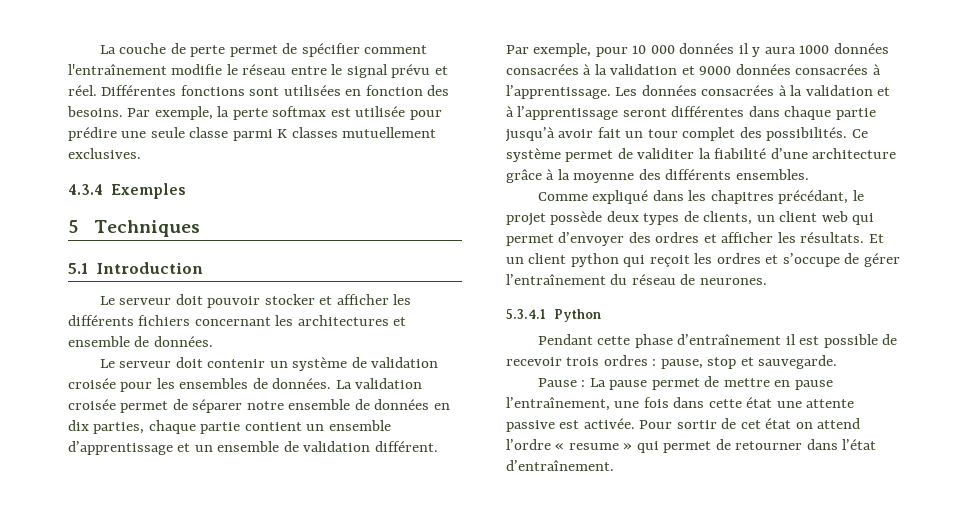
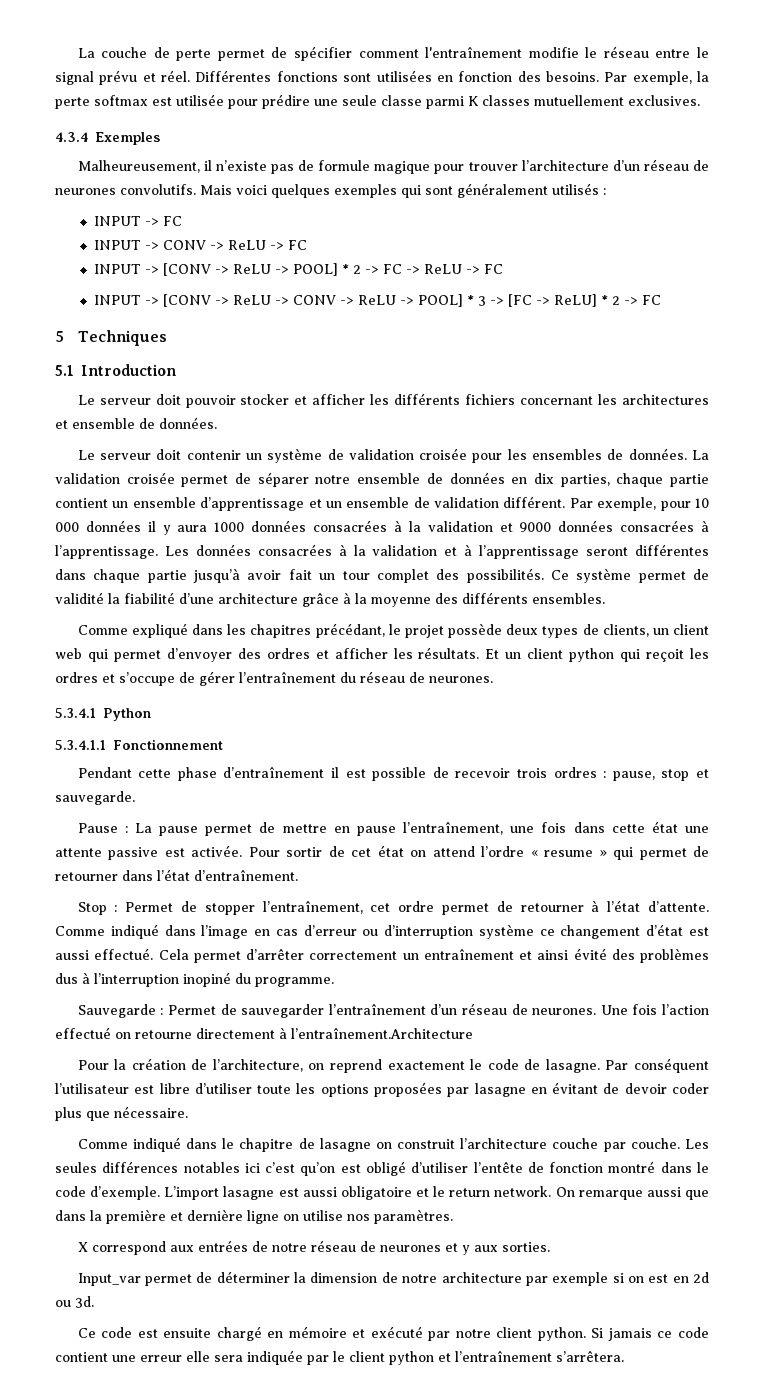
+ Malheureusement, il n’existe pas de formule magique pour trouver l’architecture d’un réseau de neurones convolutifs. Mais voici quelques exemples qui sont généralement utilisés :
+ INPUT -> FC
+ INPUT -> CONV -> ReLU -> FC
+ INPUT -> [CONV -> ReLU -> POOL] * 2 -> FC -> ReLU -> FC
+ INPUT -> [CONV -> ReLU -> CONV -> ReLU -> POOL] * 3 -> [FC -> ReLU] * 2 -> FC
- Ce système permet de validiter la fiabilité d’une architecture grâce à la moyenne des différents ensembles.
+ Ce système permet de validité la fiabilité d’une architecture grâce à la moyenne des différents ensembles.
+ 5.3.4.1.1 Fonctionnement
+ Stop : Permet de stopper l’entraînement, cet ordre permet de retourner à l’état d’attente. Comme indiqué dans l’image en cas d’erreur ou d’interruption système ce changement d’état est aussi effectué. Cela permet d’arrêter correctement un entraînement et ainsi évité des problèmes dus à l’interruption inopiné du programme.
+ Sauvegarde : Permet de sauvegarder l’entraînement d’un réseau de neurones. Une fois l’action effectué on retourne directement à l’entraînement.Architecture
+ Pour la création de l’architecture, on reprend exactement le code de lasagne. Par conséquent l’utilisateur est libre d’utiliser toute les options proposées par lasagne en évitant de devoir coder plus que nécessaire.
+ Comme indiqué dans le chapitre de lasagne on construit l’architecture couche par couche. Les seules différences notables ici c’est qu’on est obligé d’utiliser l’entête de fonction montré dans le code d’exemple. L’import lasagne est aussi obligatoire et le return network. On remarque aussi que dans la première et dernière ligne on utilise nos paramètres.
+ X correspond aux entrées de notre réseau de neurones et y aux sorties.
+ Input_var permet de déterminer la dimension de notre architecture par exemple si on est en 2d ou 3d.
+ Ce code est ensuite chargé en mémoire et exécuté par notre client python. Si jamais ce code contient une erreur elle sera indiquée par le client python et l’entraînement s’arrêtera.

